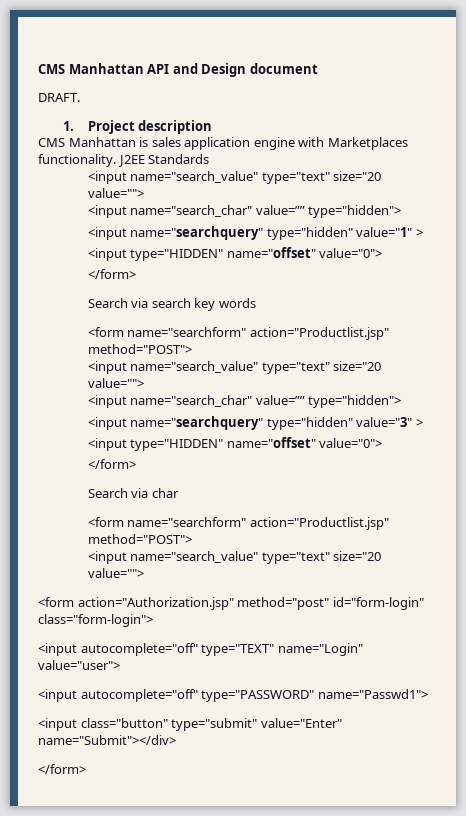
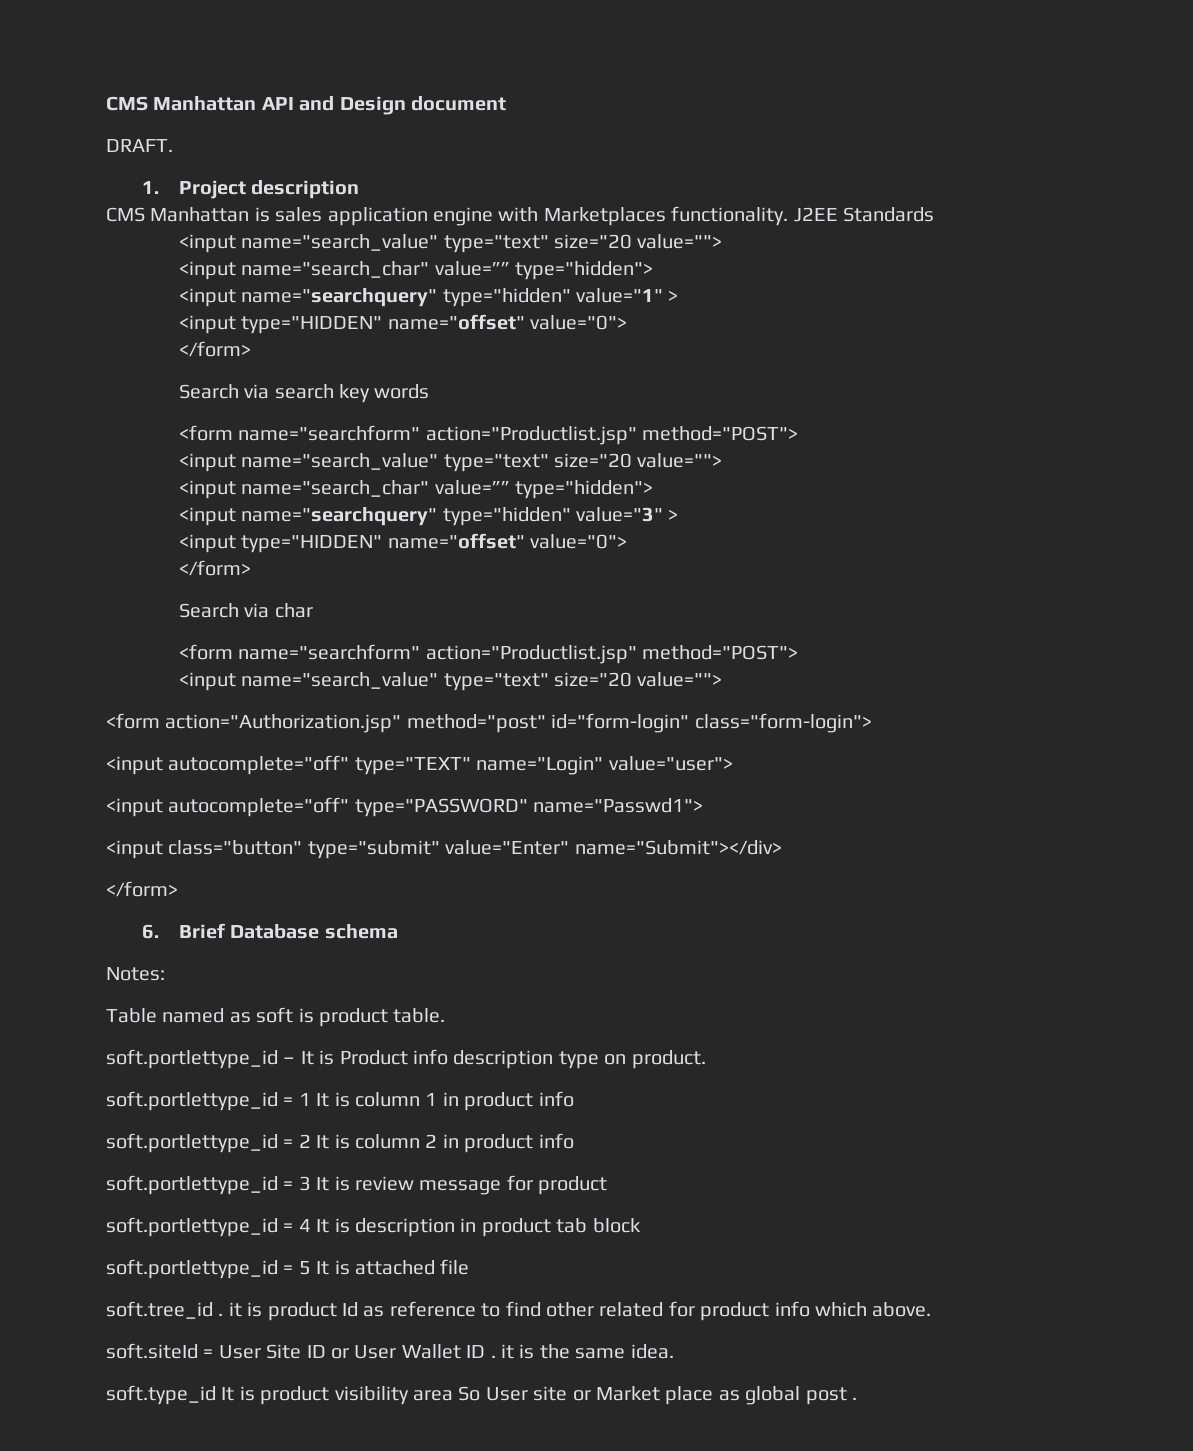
+ 6. Brief Database schema
+ Notes:
+ Table named as soft is product table.
+ soft.portlettype_id – It is Product info description type on product.
+ soft.portlettype_id = 1 It is column 1 in product info
+ soft.portlettype_id = 2 It is column 2 in product info
+ soft.portlettype_id = 3 It is review message for product
+ soft.portlettype_id = 4 It is description in product tab block
+ soft.portlettype_id = 5 It is attached file
+ soft.tree_id . it is product Id as reference to find other related for product info which above.
+ soft.siteId = User Site ID or User Wallet ID . it is the same idea.
+ soft.type_id It is product visibility area So User site or Market place as global post .

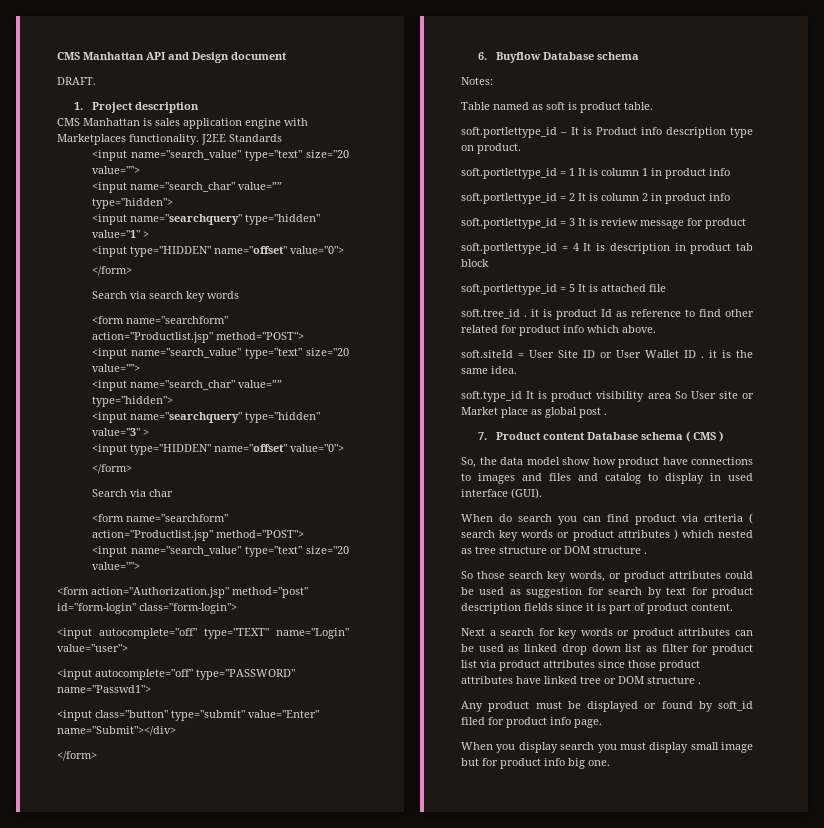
- 6. Brief Database schema
+ 6. Buyflow Database schema
+ 7. Product content Database schema ( CMS )
+ So, the data model show how product have connections to images and files and catalog to display in used interface (GUI).
+ When do search you can find product via criteria ( search key words or product attributes ) which nested as tree structure or DOM structure .
+ So those search key words, or product attributes could be used as suggestion for search by text for product description fields since it is part of product content.
+ Next a search for key words or product attributes can be used as linked drop down list as filter for product list via product attributes since those product attributes have linked tree or DOM structure .
+ Any product must be displayed or found by soft_id filed for product info page.
+ When you display search you must display small image but for product info big one.

